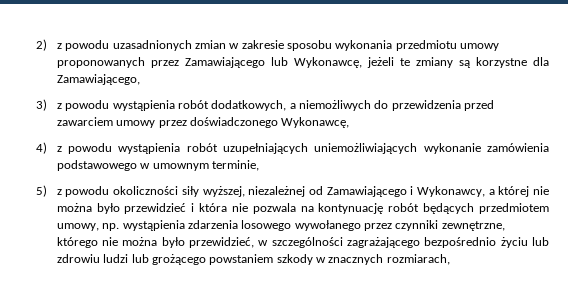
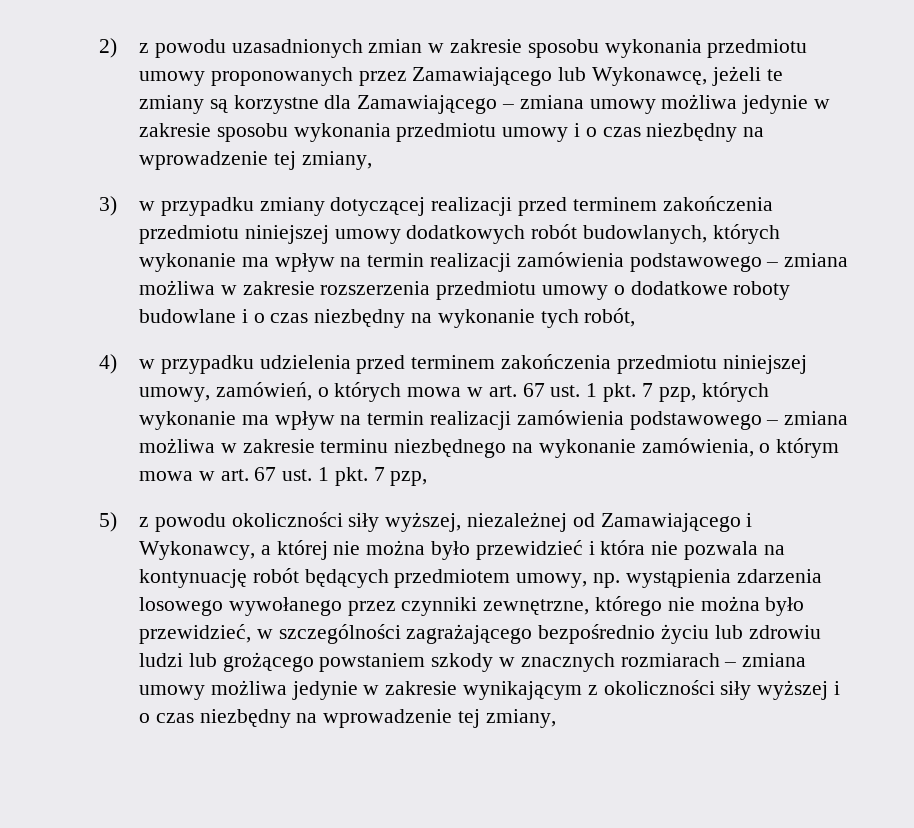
- 2) z powodu uzasadnionych zmian w zakresie sposobu wykonania przedmiotu umowy proponowanych przez Zamawiającego lub Wykonawcę, jeżeli te zmiany są korzystne dla Zamawiającego,
- 3) z powodu wystąpienia robót dodatkowych, a niemożliwych do przewidzenia przed zawarciem umowy przez doświadczonego Wykonawcę,
- 4) z powodu wystąpienia robót uzupełniających uniemożliwiających wykonanie zamówienia podstawowego w umownym terminie,
+ 2) z powodu uzasadnionych zmian w zakresie sposobu wykonania przedmiotu umowy proponowanych przez Zamawiającego lub Wykonawcę, jeżeli te zmiany są korzystne dla Zamawiającego – zmiana umowy możliwa jedynie w zakresie sposobu wykonania przedmiotu umowy i o czas niezbędny na wprowadzenie tej zmiany,
+ 3) w przypadku zmiany dotyczącej realizacji przed terminem zakończenia przedmiotu niniejszej umowy dodatkowych robót budowlanych, których wykonanie ma wpływ na termin realizacji zamówienia podstawowego – zmiana możliwa w zakresie rozszerzenia przedmiotu umowy o dodatkowe roboty budowlane i o czas niezbędny na wykonanie tych robót,
+ 4) w przypadku udzielenia przed terminem zakończenia przedmiotu niniejszej umowy, zamówień, o których mowa w art. 67 ust. 1 pkt. 7 pzp, których wykonanie ma wpływ na termin realizacji zamówienia podstawowego – zmiana możliwa w zakresie terminu niezbędnego na wykonanie zamówienia, o którym mowa w art. 67 ust. 1 pkt. 7 pzp,
- 5) z powodu okoliczności siły wyższej, niezależnej od Zamawiającego i Wykonawcy, a której nie można było przewidzieć i która nie pozwala na kontynuację robót będących przedmiotem umowy, np. wystąpienia zdarzenia losowego wywołanego przez czynniki zewnętrzne, którego nie można było przewidzieć, w szczególności zagrażającego bezpośrednio życiu lub zdrowiu ludzi lub grożącego powstaniem szkody w znacznych rozmiarach,
+ 5) z powodu okoliczności siły wyższej, niezależnej od Zamawiającego i Wykonawcy, a której nie można było przewidzieć i która nie pozwala na kontynuację robót będących przedmiotem umowy, np. wystąpienia zdarzenia losowego wywołanego przez czynniki zewnętrzne, którego nie można było przewidzieć, w szczególności zagrażającego bezpośrednio życiu lub zdrowiu ludzi lub grożącego powstaniem szkody w znacznych rozmiarach – zmiana umowy możliwa jedynie w zakresie wynikającym z okoliczności siły wyższej i o czas niezbędny na wprowadzenie tej zmiany,

